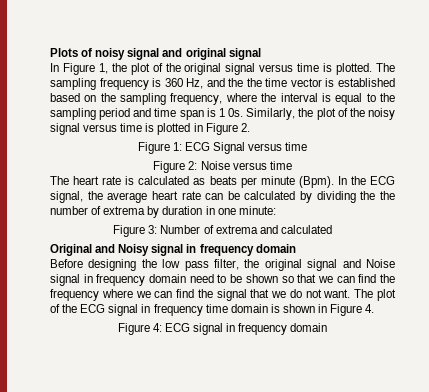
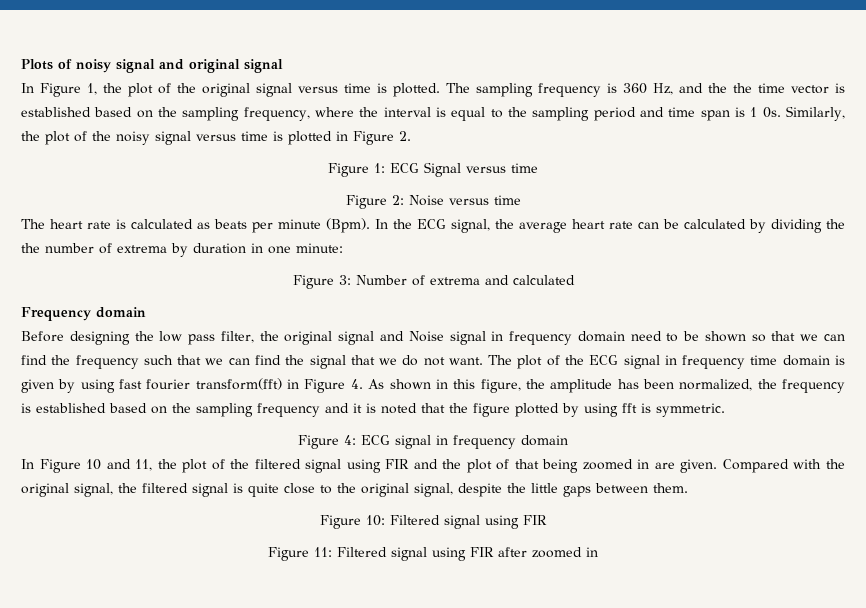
- Original and Noisy signal in frequency domain
+ Frequency domain
- Before designing the low pass filter, the original signal and Noise signal in frequency domain need to be shown so that we can find the frequency where we can find the signal that we do not want.
+ Before designing the low pass filter, the original signal and Noise signal in frequency domain need to be shown so that we can find the frequency such that we can find the signal that we do not want.
- The plot of the ECG signal in frequency time domain is shown in Figure 4.
+ The plot of the ECG signal in frequency time domain is given by using fast fourier transform(fft) in Figure 4. As shown in this figure, the amplitude has been normalized, the frequency is established based on the sampling frequency and it is noted that the figure plotted by using fft is symmetric.
+ In Figure 10 and 11, the plot of the filtered signal using FIR and the plot of that being zoomed in are given. Compared with the original signal, the filtered signal is quite close to the original signal, despite the little gaps between them.
+ Figure 10: Filtered signal using FIR
+ Figure 11: Filtered signal using FIR after zoomed in

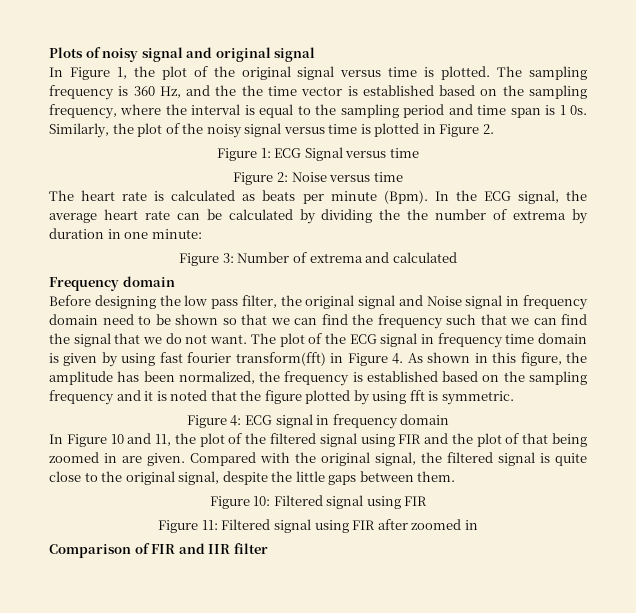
+ Comparison of FIR and IIR filter

